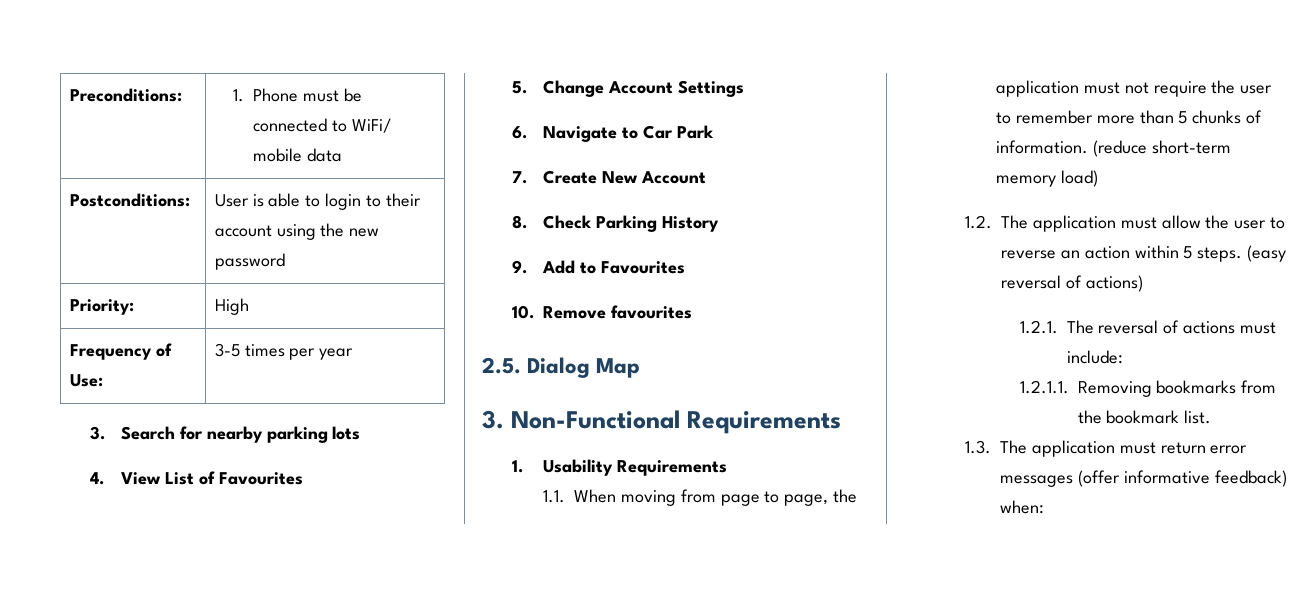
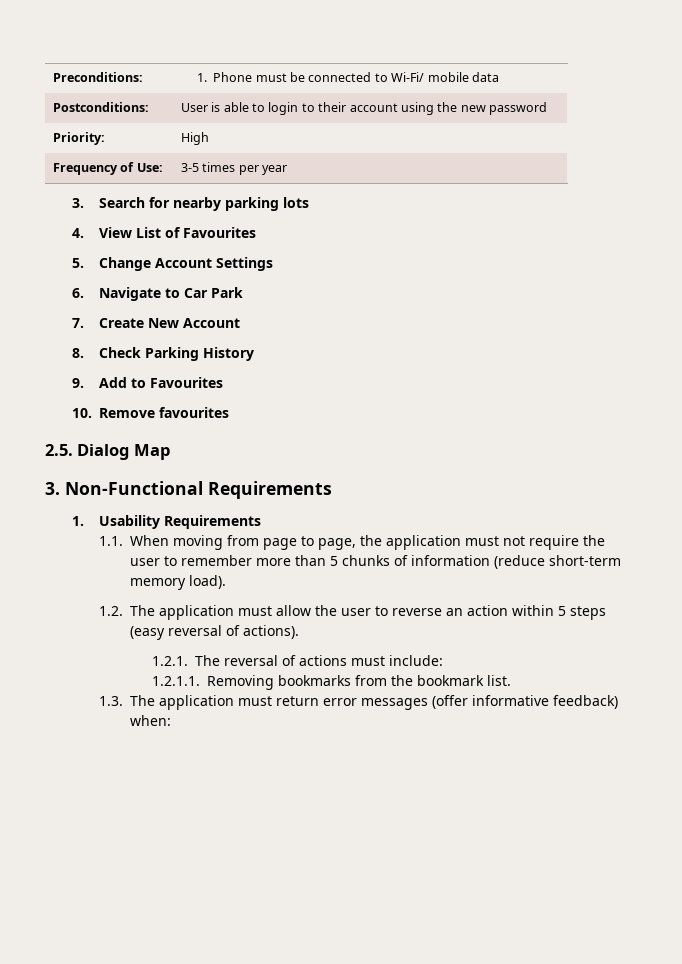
- Preconditions: | 1. Phone must be connected to WiFi/ mobile data
+ Preconditions: | 1. Phone must be connected to Wi-Fi/ mobile data
- 1.1. When moving from page to page, the application must not require the user to remember more than 5 chunks of information. (reduce short-term memory load)
+ 1.1. When moving from page to page, the application must not require the user to remember more than 5 chunks of information (reduce short-term memory load).
- 1.2. The application must allow the user to reverse an action within 5 steps. (easy reversal of actions)
+ 1.2. The application must allow the user to reverse an action within 5 steps (easy reversal of actions).

